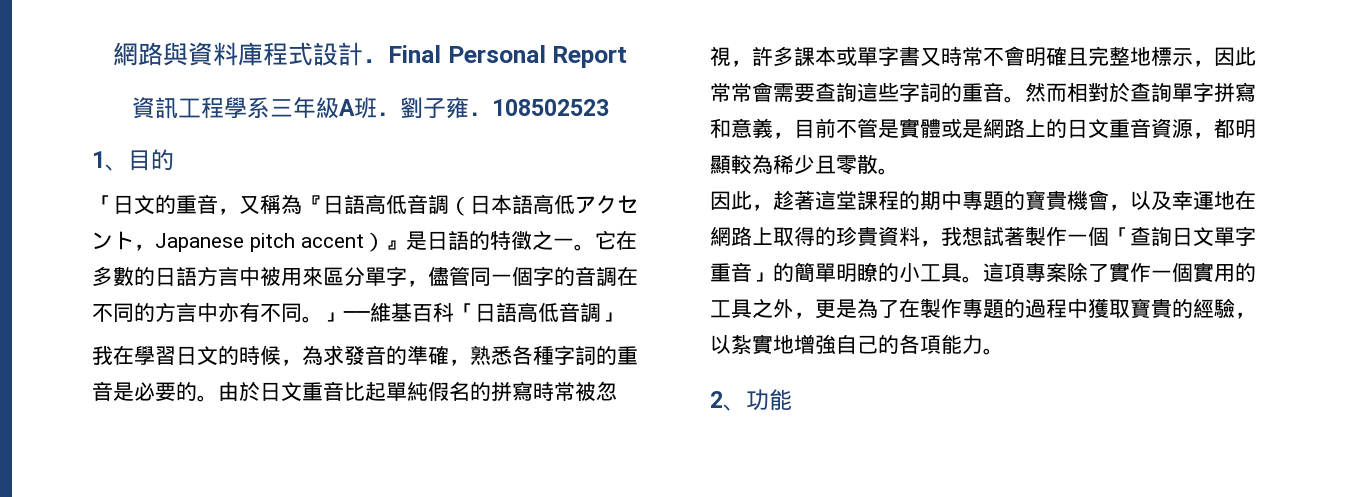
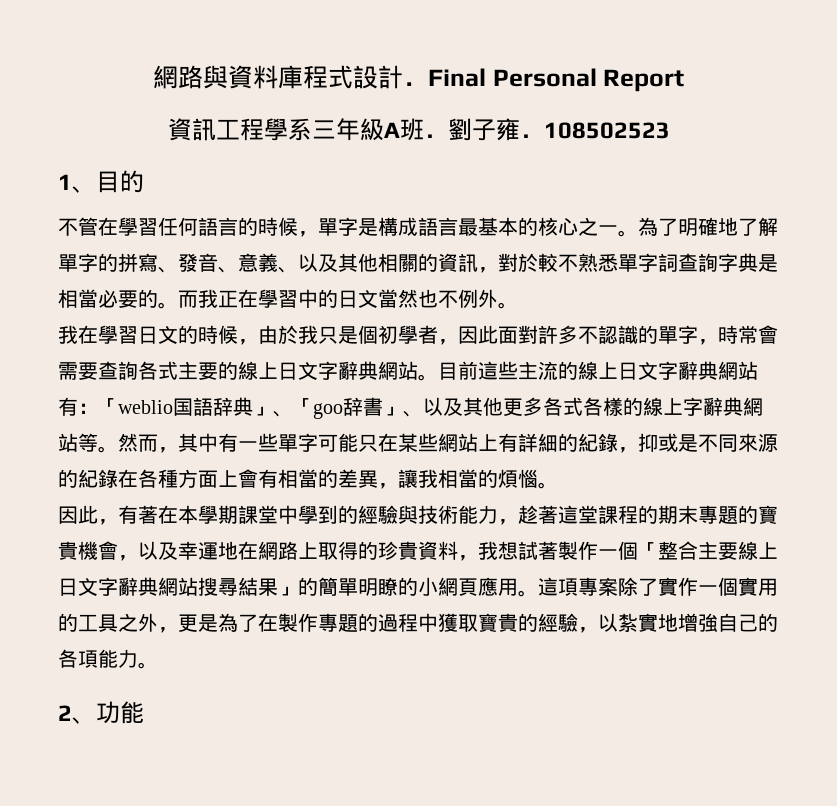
- 「日文的重音，又稱為『日語高低音調（日本語高低アクセント，Japanese pitch accent）』是日語的特徵之一。它在多數的日語方言中被用來區分單字，儘管同一個字的音調在不同的方言中亦有不同。」──維基百科「日語高低音調」
+ 不管在學習任何語言的時候，單字是構成語言最基本的核心之一。為了明確地了解單字的拼寫、發音、意義、以及其他相關的資訊，對於較不熟悉單字詞查詢字典是相當必要的。而我正在學習中的日文當然也不例外。
- 我在學習日文的時候，為求發音的準確，熟悉各種字詞的重音是必要的。由於日文重音比起單純假名的拼寫時常被忽視，許多課本或單字書又時常不會明確且完整地標示，因此常常會需要查詢這些字詞的重音。然而相對於查詢單字拼寫和意義，目前不管是實體或是網路上的日文重音資源，都明顯較為稀少且零散。
- 因此，趁著這堂課程的期中專題的寶貴機會，以及幸運地在網路上取得的珍貴資料，我想試著製作一個「查詢日文單字重音」的簡單明瞭的小工具。
+ 我在學習日文的時候，由於我只是個初學者，因此面對許多不認識的單字，時常會需要查詢各式主要的線上日文字辭典網站。目前這些主流的線上日文字辭典網站有：「weblio国語辞典」、「goo辞書」、以及其他更多各式各樣的線上字辭典網站等。然而，其中有一些單字可能只在某些網站上有詳細的紀錄，抑或是不同來源的紀錄在各種方面上會有相當的差異，讓我相當的煩惱。
+ 因此，有著在本學期課堂中學到的經驗與技術能力，趁著這堂課程的期末專題的寶貴機會，以及幸運地在網路上取得的珍貴資料，我想試著製作一個「整合主要線上日文字辭典網站搜尋結果」的簡單明瞭的小網頁應用。

